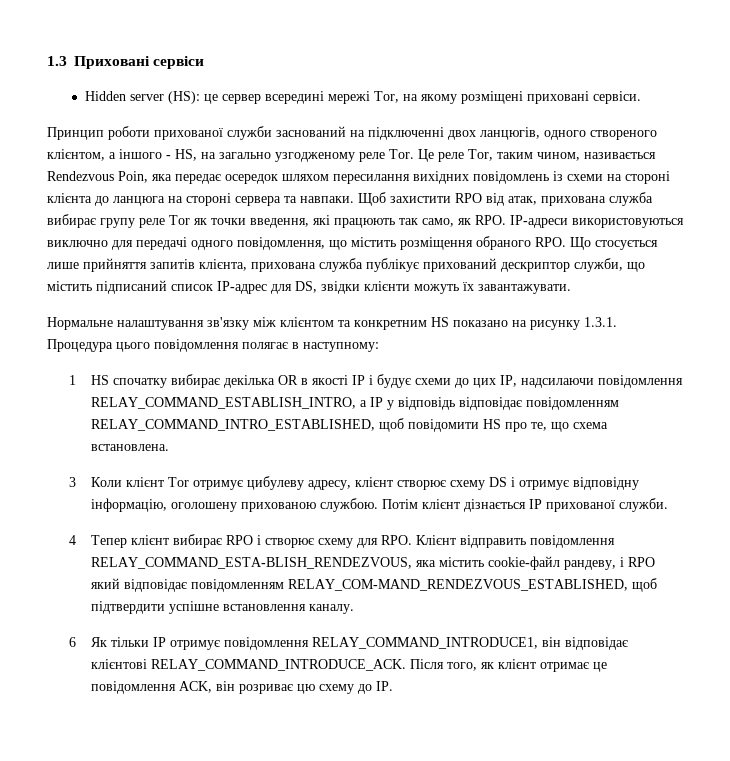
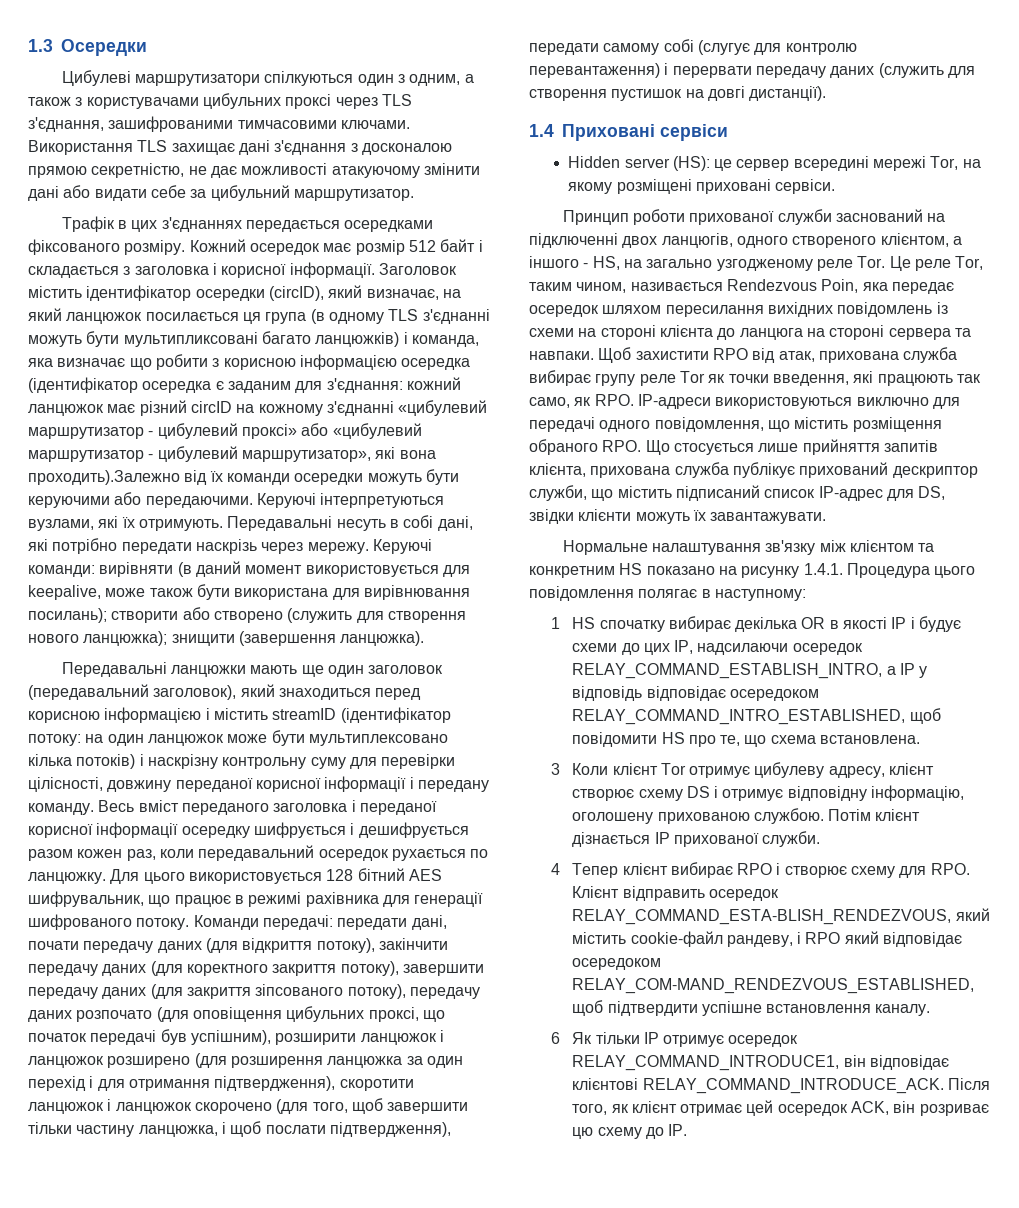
- 1.3 Приховані сервіси
+ 1.3 Осередки
+ Цибулеві маршрутизатори спілкуються один з одним, а також з користувачами цибульних проксі через TLS з'єднання, зашифрованими тимчасовими ключами. Використання TLS захищає дані з'єднання з досконалою прямою секретністю, не дає можливості атакуючому змінити дані або видати себе за цибульний маршрутизатор.
+ Трафік в цих з'єднаннях передається осередками фіксованого розміру. Кожний осередок має розмір 512 байт і складається з заголовка і корисної інформації. Заголовок містить ідентифікатор осередки (circID), який визначає, на який ланцюжок посилається ця група (в одному TLS з'єднанні можуть бути мультипликсовані багато ланцюжків) і команда, яка визначає що робити з корисною інформацією осередка (ідентифікатор осередка є заданим для з'єднання: кожний ланцюжок має різний circID на кожному з'єднанні «цибулевий маршрутизатор - цибулевий проксі» або «цибулевий маршрутизатор - цибулевий маршрутизатор», які вона проходить).Залежно від їх команди осередки можуть бути керуючими або передаючими. Керуючі інтерпретуються вузлами, які їх отримують. Передавальні несуть в собі дані, які потрібно передати наскрізь через мережу. Керуючі команди: вирівняти (в даний момент використовується для keepalive, може також бути використана для вирівнювання посилань); створити або створено (служить для створення нового ланцюжка); знищити (завершення ланцюжка).
+ Передавальні ланцюжки мають ще один заголовок (передавальний заголовок), який знаходиться перед корисною інформацією і містить streamID (ідентифікатор потоку: на один ланцюжок може бути мультиплексовано кілька потоків) і наскрізну контрольну суму для перевірки цілісності, довжину переданої корисної інформації і передану команду. Весь вміст переданого заголовка і переданої корисної інформації осередку шифрується і дешифрується разом кожен раз, коли передавальний осередок рухається по ланцюжку. Для цього використовується 128 бітний AES шифрувальник, що працює в режимі рахівника для генерації шифрованого потоку. Команди передачі: передати дані, почати передачу даних (для відкриття потоку), закінчити передачу даних (для коректного закриття потоку), завершити передачу даних (для закриття зіпсованого потоку), передачу даних розпочато (для оповіщення цибульних проксі, що початок передачі був успішним), розширити ланцюжок і ланцюжок розширено (для розширення ланцюжка за один перехід і для отримання підтвердження), скоротити ланцюжок і ланцюжок скорочено (для того, щоб завершити тільки частину ланцюжка, і щоб послати підтвердження), передати самому собі (слугує для контролю перевантаження) і перервати передачу даних (служить для створення пустишок на довгі дистанції).
+ 1.4 Приховані сервіси
- Нормальне налаштування зв'язку між клієнтом та конкретним HS показано на рисунку 1.3.1. Процедура цього повідомлення полягає в наступному:
+ Нормальне налаштування зв'язку між клієнтом та конкретним HS показано на рисунку 1.4.1. Процедура цього повідомлення полягає в наступному:
- 1 HS спочатку вибирає декілька OR в якості IP і будує схеми до цих IP, надсилаючи повідомлення RELAY_COMMAND_ESTABLISH_INTRO, а IP у відповідь відповідає повідомленням RELAY_COMMAND_INTRO_ESTABLISHED, щоб повідомити HS про те, що схема встановлена.
+ 1 HS спочатку вибирає декілька OR в якості IP і будує схеми до цих IP, надсилаючи осередок RELAY_COMMAND_ESTABLISH_INTRO, а IP у відповідь відповідає осередоком RELAY_COMMAND_INTRO_ESTABLISHED, щоб повідомити HS про те, що схема встановлена.
- 4 Тепер клієнт вибирає RPO і створює схему для RPO. Клієнт відправить повідомлення RELAY_COMMAND_ESTA-BLISH_RENDEZVOUS, яка містить cookie-файл рандеву, і RPO який відповідає повідомленням RELAY_COM-MAND_RENDEZVOUS_ESTABLISHED, щоб підтвердити успішне встановлення каналу.
+ 4 Тепер клієнт вибирає RPO і створює схему для RPO. Клієнт відправить осередок RELAY_COMMAND_ESTA-BLISH_RENDEZVOUS, який містить cookie-файл рандеву, і RPO який відповідає осередоком RELAY_COM-MAND_RENDEZVOUS_ESTABLISHED, щоб підтвердити успішне встановлення каналу.
- 6 Як тільки IP отримує повідомлення RELAY_COMMAND_INTRODUCE1, він відповідає клієнтові RELAY_COMMAND_INTRODUCE_ACK.
+ 6 Як тільки IP отримує осередок RELAY_COMMAND_INTRODUCE1, він відповідає клієнтові RELAY_COMMAND_INTRODUCE_ACK.
- Після того, як клієнт отримає це повідомлення ACK, він розриває цю схему до IP.
+ Після того, як клієнт отримає цей осередок ACK, він розриває цю схему до IP.

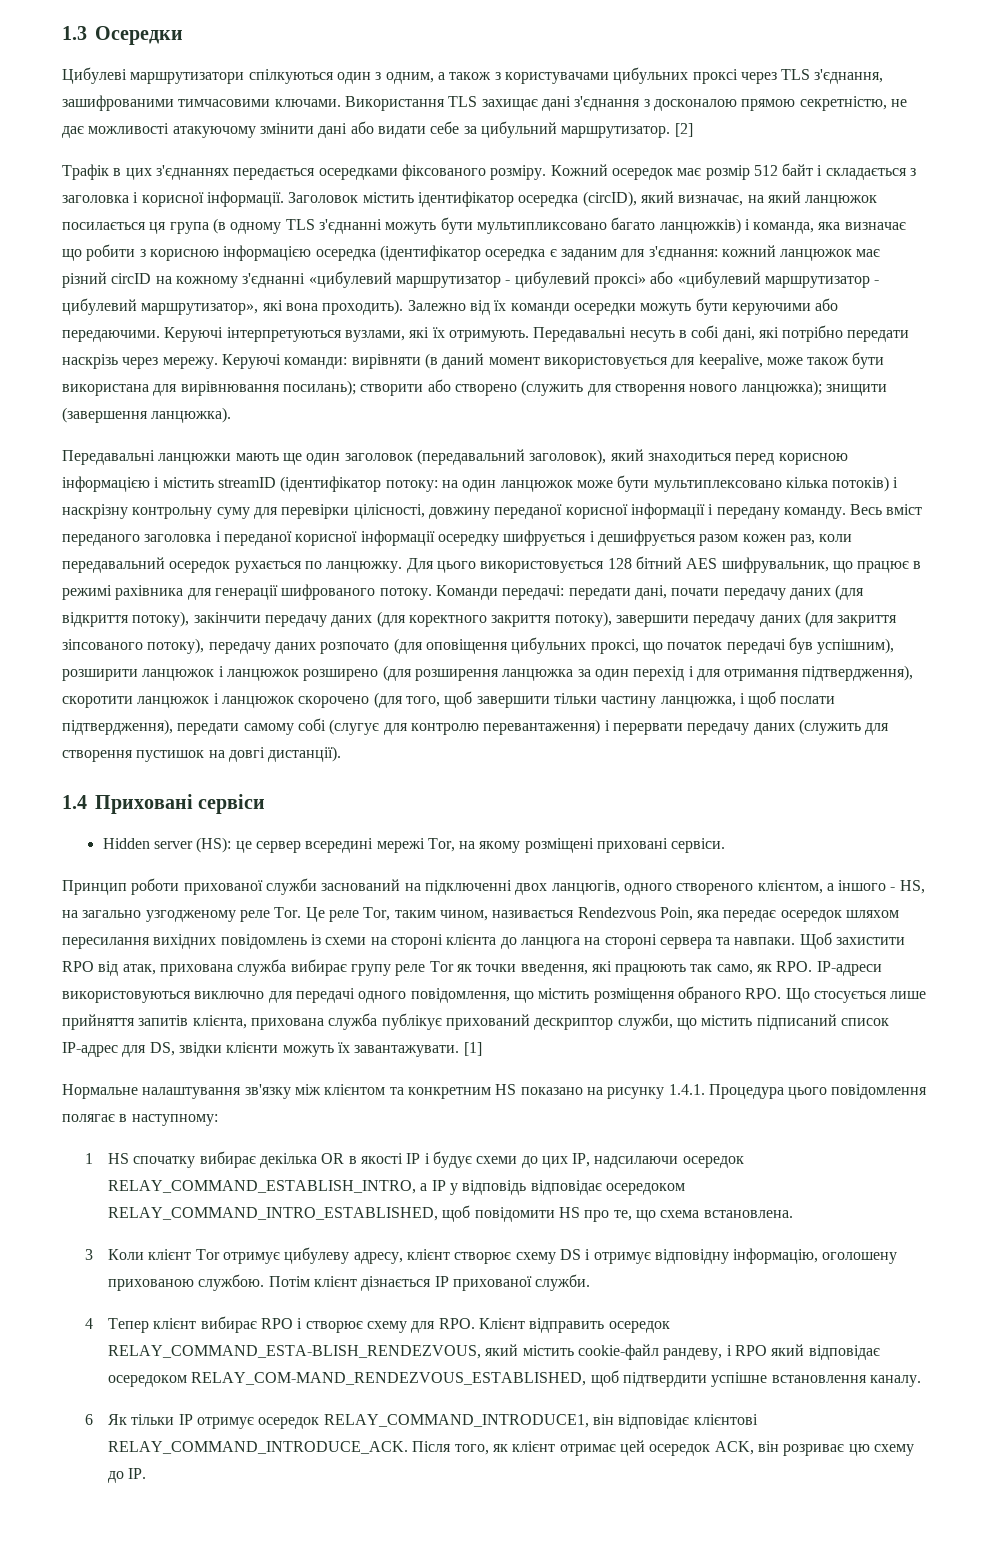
+ [2]
- Заголовок містить ідентифікатор осередки (circID), який визначає, на який ланцюжок посилається ця група (в одному TLS з'єднанні можуть бути мультипликсовані багато ланцюжків) і команда, яка визначає що робити з корисною інформацією осередка (ідентифікатор осередка є заданим для з'єднання:
+ Заголовок містить ідентифікатор осередка (circID), який визначає, на який ланцюжок посилається ця група (в одному TLS з'єднанні можуть бути мультипликсовано багато ланцюжків) і команда, яка визначає що робити з корисною інформацією осередка (ідентифікатор осередка є заданим для з'єднання:
- кожний ланцюжок має різний circID на кожному з'єднанні «цибулевий маршрутизатор - цибулевий проксі» або «цибулевий маршрутизатор - цибулевий маршрутизатор», які вона проходить).Залежно від їх команди осередки можуть бути керуючими або передаючими.
+ кожний ланцюжок має різний circID на кожному з'єднанні «цибулевий маршрутизатор - цибулевий проксі» або «цибулевий маршрутизатор - цибулевий маршрутизатор», які вона проходить). Залежно від їх команди осередки можуть бути керуючими або передаючими.
+ [1]

